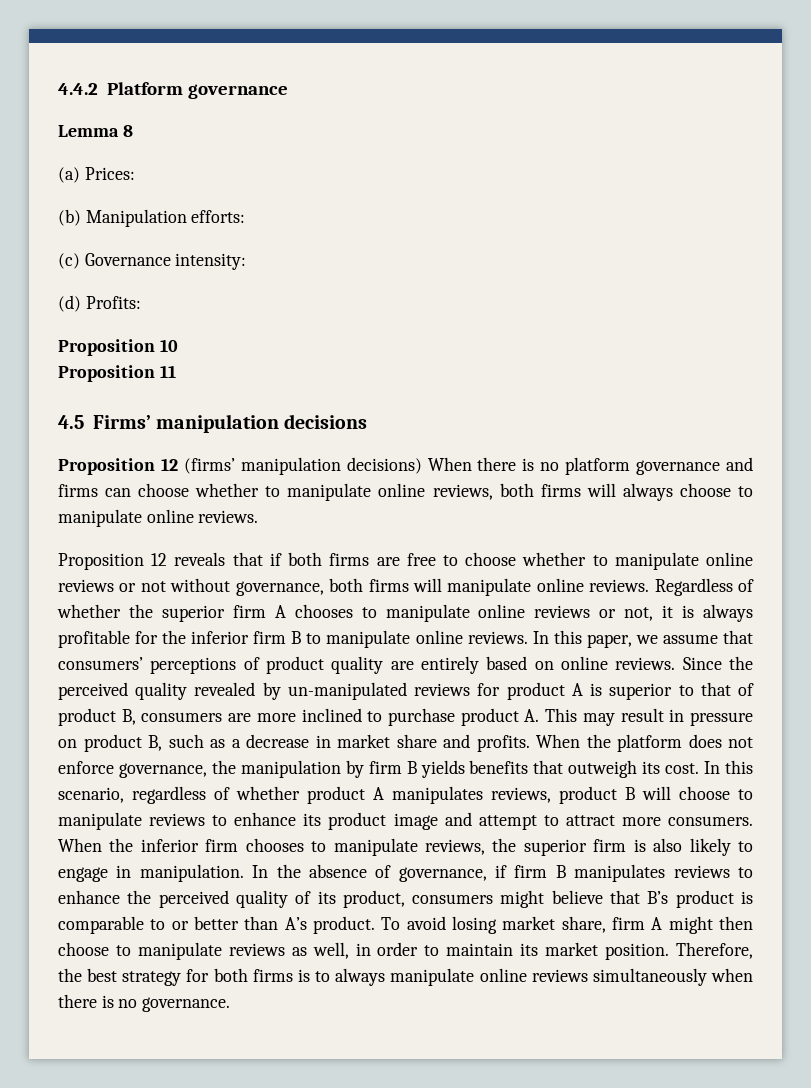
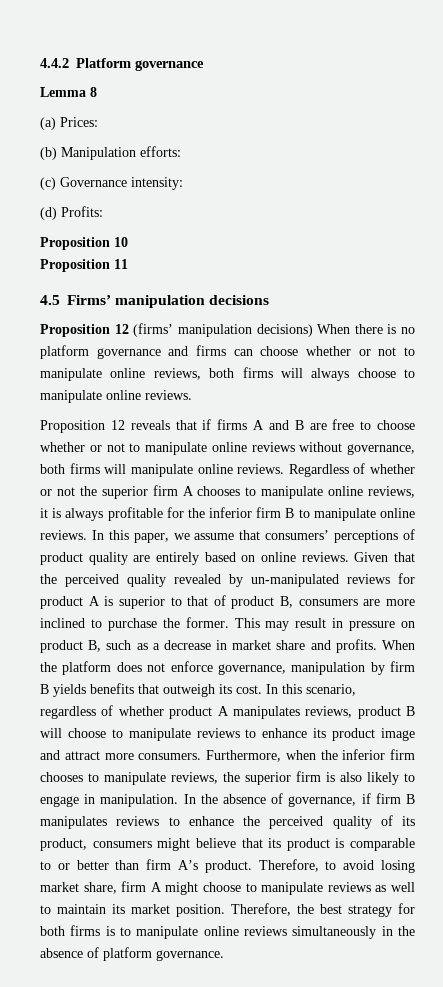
- Proposition 12 (firms’ manipulation decisions) When there is no platform governance and firms can choose whether to manipulate online reviews, both firms will always choose to manipulate online reviews.
+ Proposition 12 (firms’ manipulation decisions) When there is no platform governance and firms can choose whether or not to manipulate online reviews, both firms will always choose to manipulate online reviews.
- Proposition 12 reveals that if both firms are free to choose whether to manipulate online reviews or not without governance, both firms will manipulate online reviews.
+ Proposition 12 reveals that if firms A and B are free to choose whether or not to manipulate online reviews without governance, both firms will manipulate online reviews.
- Regardless of whether the superior firm A chooses to manipulate online reviews or not, it is always profitable for the inferior firm B to manipulate online reviews.
+ Regardless of whether or not the superior firm A chooses to manipulate online reviews, it is always profitable for the inferior firm B to manipulate online reviews.
- Since the perceived quality revealed by un-manipulated reviews for product A is superior to that of product B, consumers are more inclined to purchase product A. This may result in pressure on product B, such as a decrease in market share and profits.
+ Given that the perceived quality revealed by un-manipulated reviews for product A is superior to that of product B, consumers are more inclined to purchase the former. This may result in pressure on product B, such as a decrease in market share and profits.
- When the platform does not enforce governance, the manipulation by firm B yields benefits that outweigh its cost.
+ When the platform does not enforce governance, manipulation by firm B yields benefits that outweigh its cost.
- In this scenario, regardless of whether product A manipulates reviews, product B will choose to manipulate reviews to enhance its product image and attempt to attract more consumers.
+ In this scenario, regardless of whether product A manipulates reviews, product B will choose to manipulate reviews to enhance its product image and attract more consumers.
- When the inferior firm chooses to manipulate reviews, the superior firm is also likely to engage in manipulation.
+ Furthermore, when the inferior firm chooses to manipulate reviews, the superior firm is also likely to engage in manipulation.
- In the absence of governance, if firm B manipulates reviews to enhance the perceived quality of its product, consumers might believe that B’s product is comparable to or better than A’s product.
+ In the absence of governance, if firm B manipulates reviews to enhance the perceived quality of its product, consumers might believe that its product is comparable to or better than firm A’s product.
- To avoid losing market share, firm A might then choose to manipulate reviews as well, in order to maintain its market position.
+ Therefore, to avoid losing market share, firm A might choose to manipulate reviews as well to maintain its market position.
- Therefore, the best strategy for both firms is to always manipulate online reviews simultaneously when there is no governance.
+ Therefore, the best strategy for both firms is to manipulate online reviews simultaneously in the absence of platform governance.

